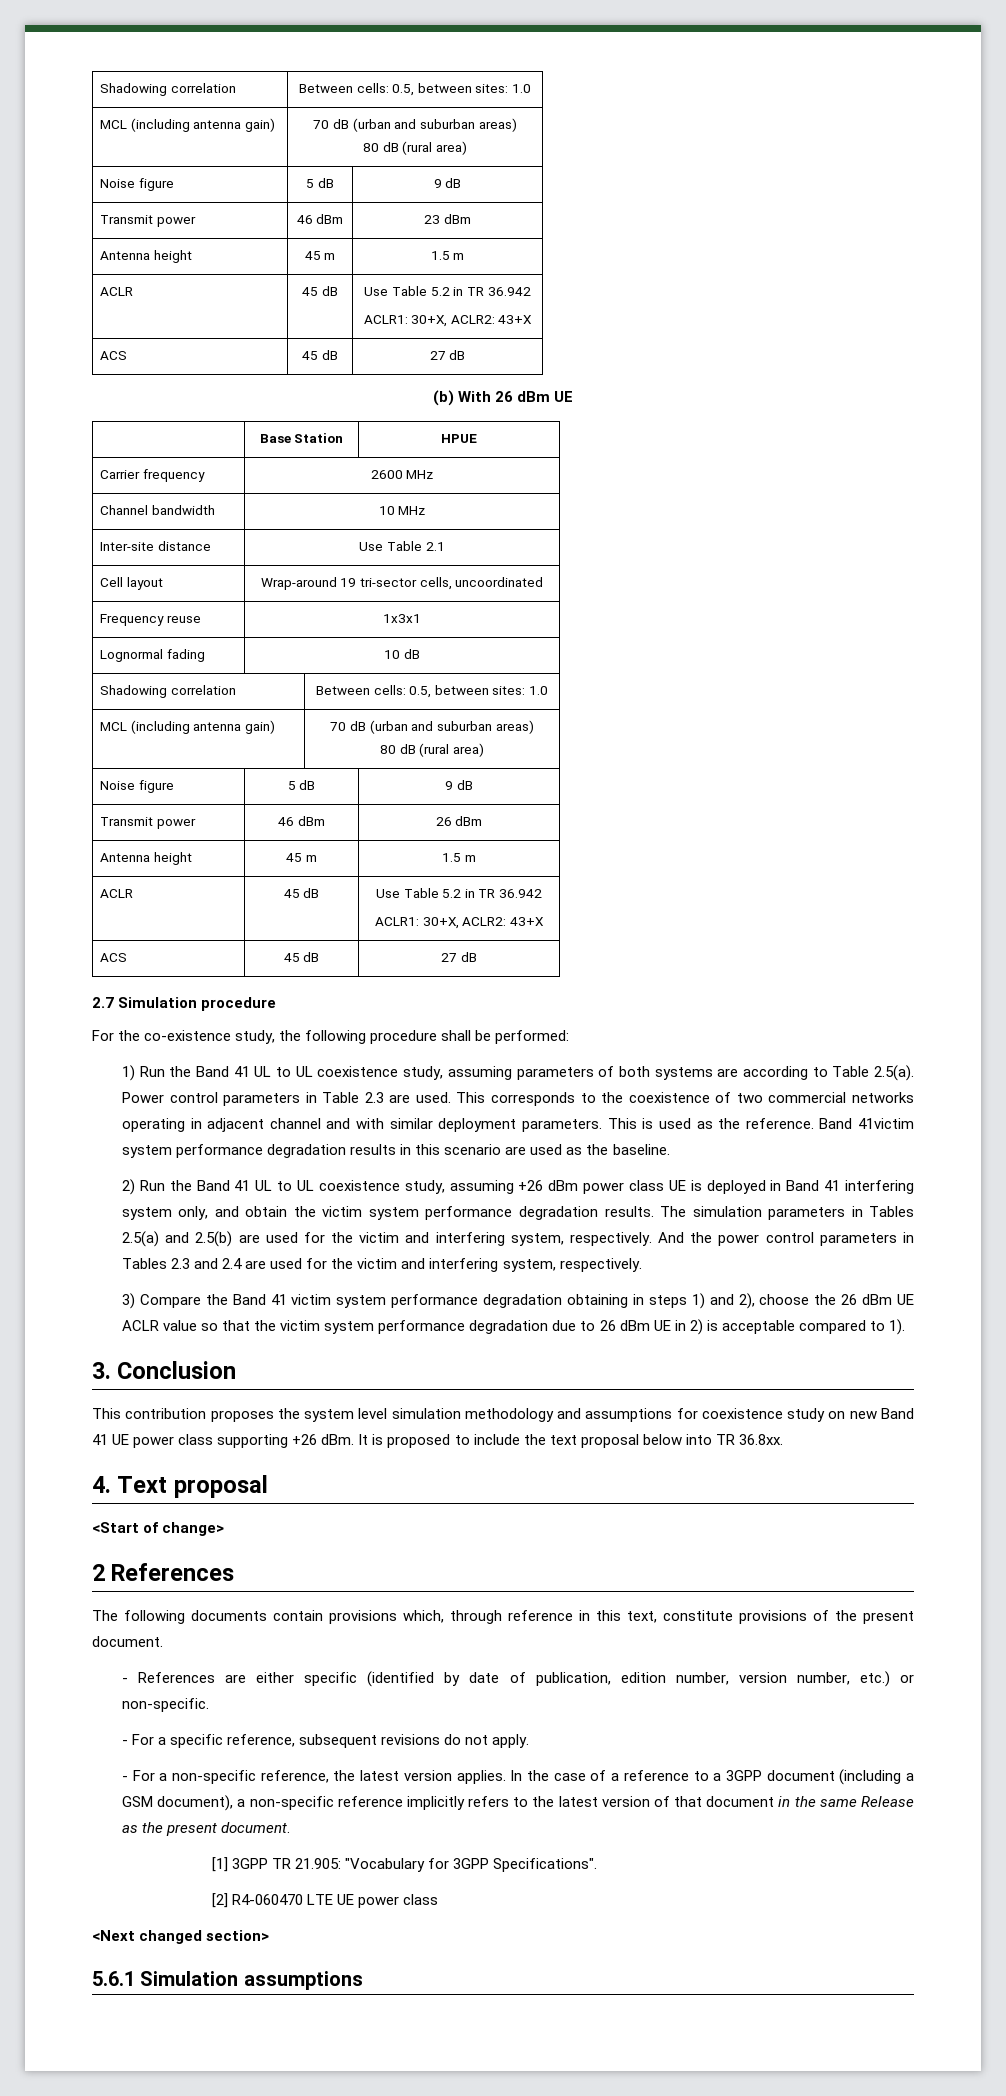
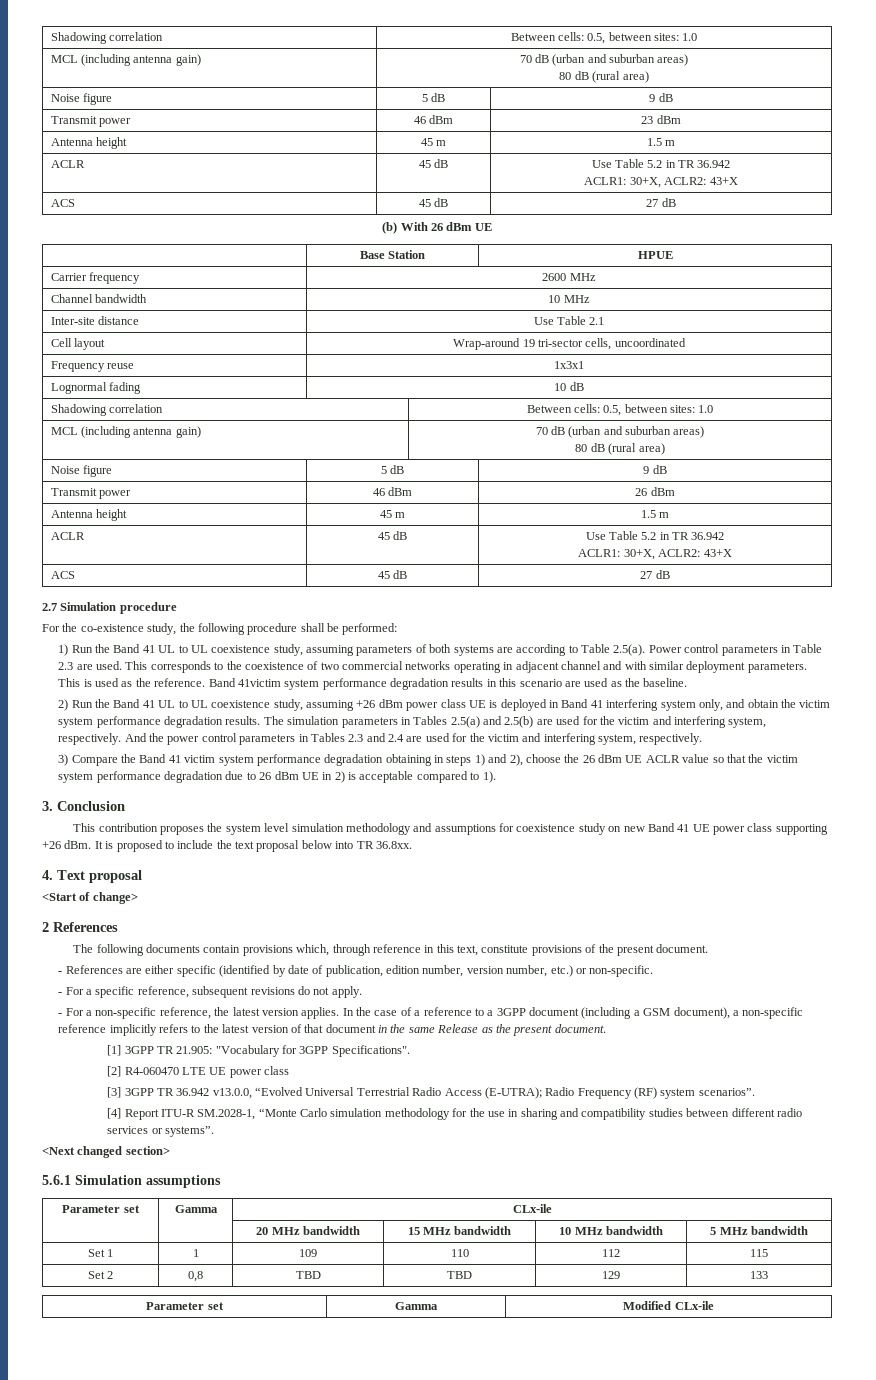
+ [3] 3GPP TR 36.942 v13.0.0, “Evolved Universal Terrestrial Radio Access (E-UTRA); Radio Frequency (RF) system scenarios”.
+ [4] Report ITU-R SM.2028-1, “Monte Carlo simulation methodology for the use in sharing and compatibility studies between different radio services or systems”.
+ Parameter set | Gamma | CLx-ile
+ | | 20 MHz bandwidth | 15 MHz bandwidth | 10 MHz bandwidth | 5 MHz bandwidth
+ Set 1 | 1 | 109 | 110 | 112 | 115
+ Set 2 | 0,8 | TBD | TBD | 129 | 133
+ Parameter set | Gamma | Modified CLx-ile

